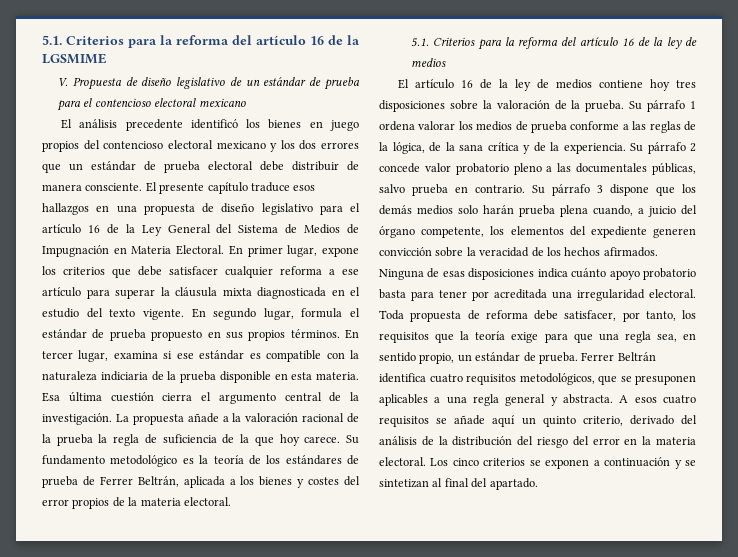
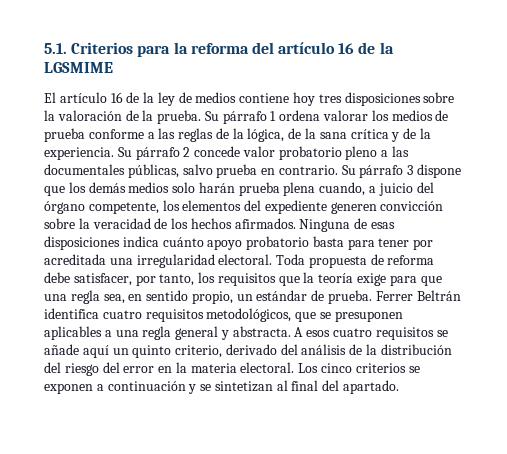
- V. Propuesta de diseño legislativo de un estándar de prueba para el contencioso electoral mexicano
- El análisis precedente identificó los bienes en juego propios del contencioso electoral mexicano y los dos errores que un estándar de prueba electoral debe distribuir de manera consciente. El presente capítulo traduce esos hallazgos en una propuesta de diseño legislativo para el artículo 16 de la Ley General del Sistema de Medios de Impugnación en Materia Electoral. En primer lugar, expone los criterios que debe satisfacer cualquier reforma a ese artículo para superar la cláusula mixta diagnosticada en el estudio del texto vigente. En segundo lugar, formula el estándar de prueba propuesto en sus propios términos. En tercer lugar, examina si ese estándar es compatible con la naturaleza indiciaria de la prueba disponible en esta materia. Esa última cuestión cierra el argumento central de la investigación. La propuesta añade a la valoración racional de la prueba la regla de suficiencia de la que hoy carece. Su fundamento metodológico es la teoría de los estándares de prueba de Ferrer Beltrán, aplicada a los bienes y costes del error propios de la materia electoral.
- 5.1. Criterios para la reforma del artículo 16 de la ley de medios

